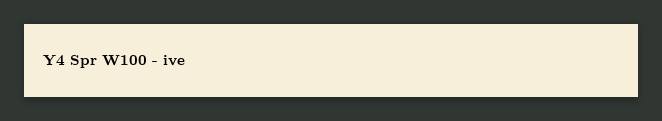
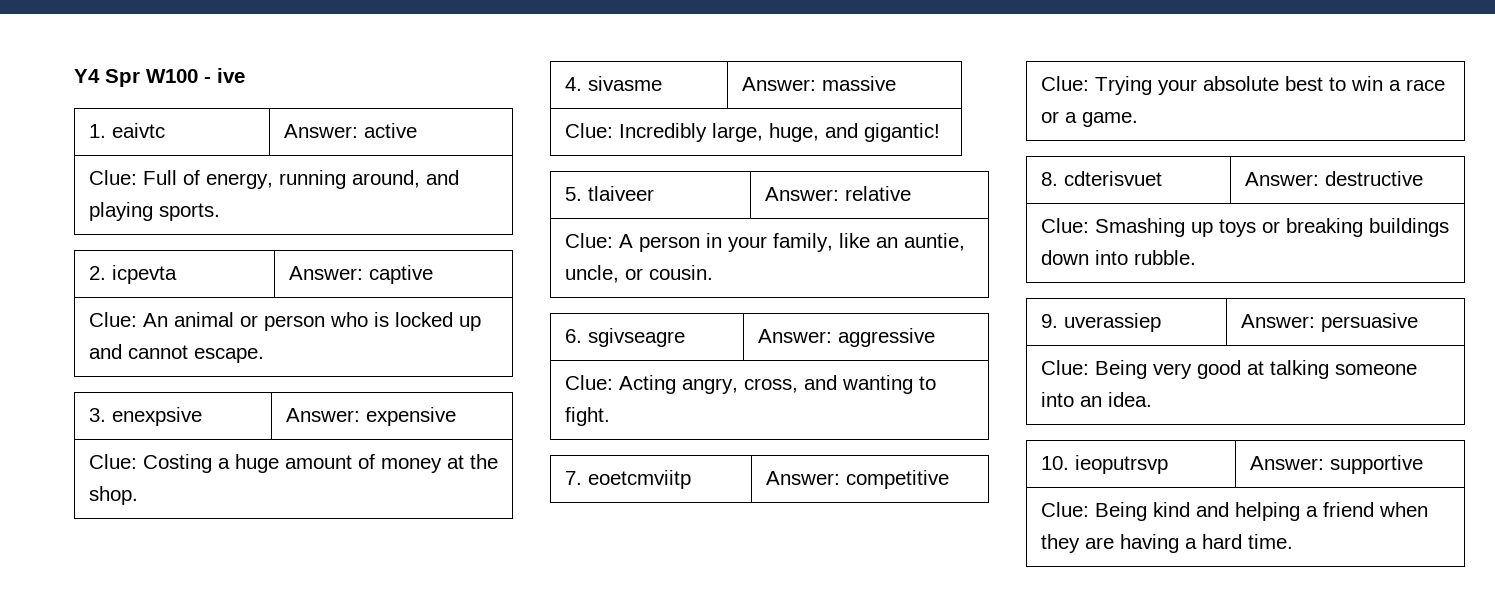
+ 1. eaivtc | Answer: active
+ Clue: Full of energy, running around, and playing sports.
+ 2. icpevta | Answer: captive
+ Clue: An animal or person who is locked up and cannot escape.
+ 3. enexpsive | Answer: expensive
+ Clue: Costing a huge amount of money at the shop.
+ 4. sivasme | Answer: massive
+ Clue: Incredibly large, huge, and gigantic!
+ 5. tlaiveer | Answer: relative
+ Clue: A person in your family, like an auntie, uncle, or cousin.
+ 6. sgivseagre | Answer: aggressive
+ Clue: Acting angry, cross, and wanting to fight.
+ 7. eoetcmviitp | Answer: competitive
+ Clue: Trying your absolute best to win a race or a game.
+ 8. cdterisvuet | Answer: destructive
+ Clue: Smashing up toys or breaking buildings down into rubble.
+ 9. uverassiep | Answer: persuasive
+ Clue: Being very good at talking someone into an idea.
+ 10. ieoputrsvp | Answer: supportive
+ Clue: Being kind and helping a friend when they are having a hard time.

